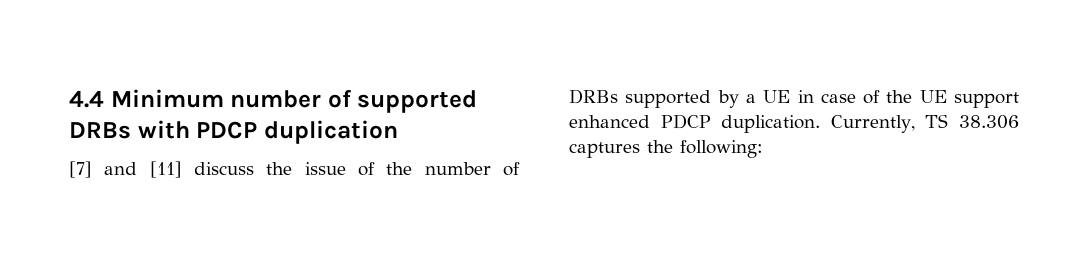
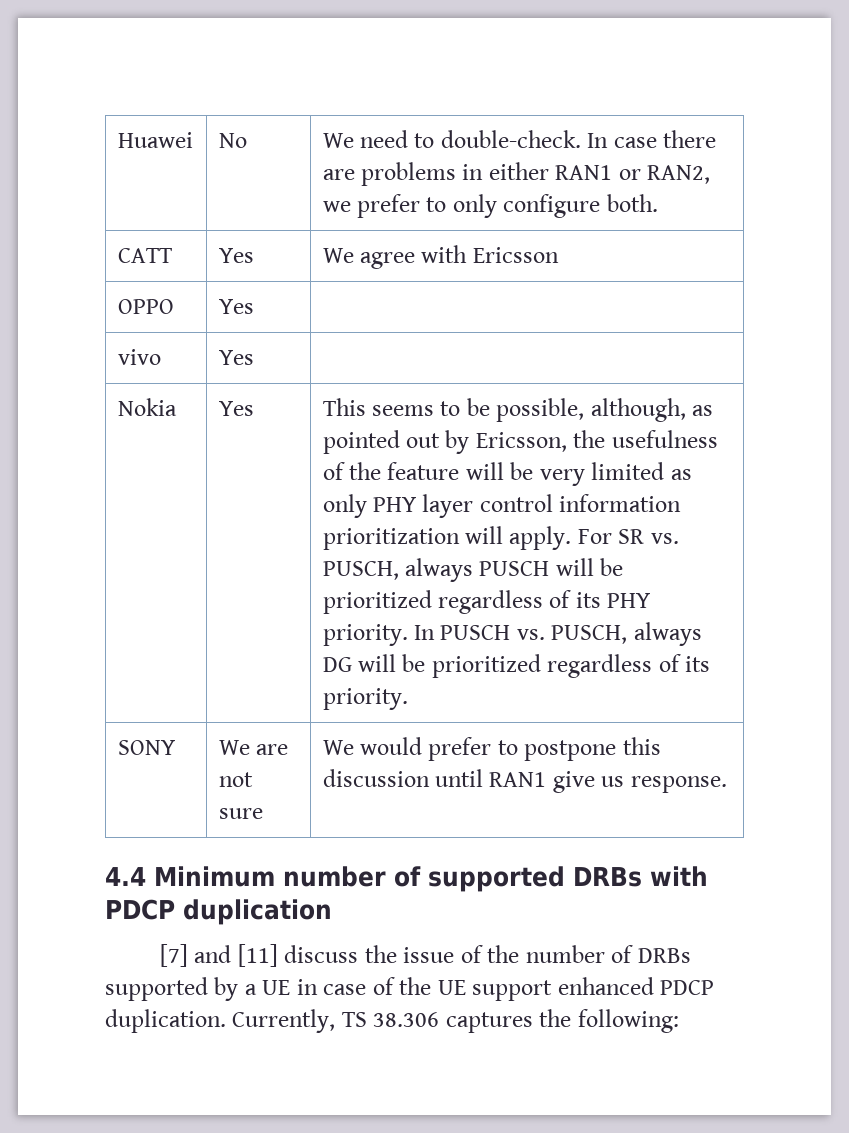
+ Huawei | No | We need to double-check. In case there are problems in either RAN1 or RAN2, we prefer to only configure both.
+ CATT | Yes | We agree with Ericsson
+ OPPO | Yes |
+ vivo | Yes |
+ Nokia | Yes | This seems to be possible, although, as pointed out by Ericsson, the usefulness of the feature will be very limited as only PHY layer control information prioritization will apply. For SR vs. PUSCH, always PUSCH will be prioritized regardless of its PHY priority. In PUSCH vs. PUSCH, always DG will be prioritized regardless of its priority.
+ SONY | We are not sure | We would prefer to postpone this discussion until RAN1 give us response.

